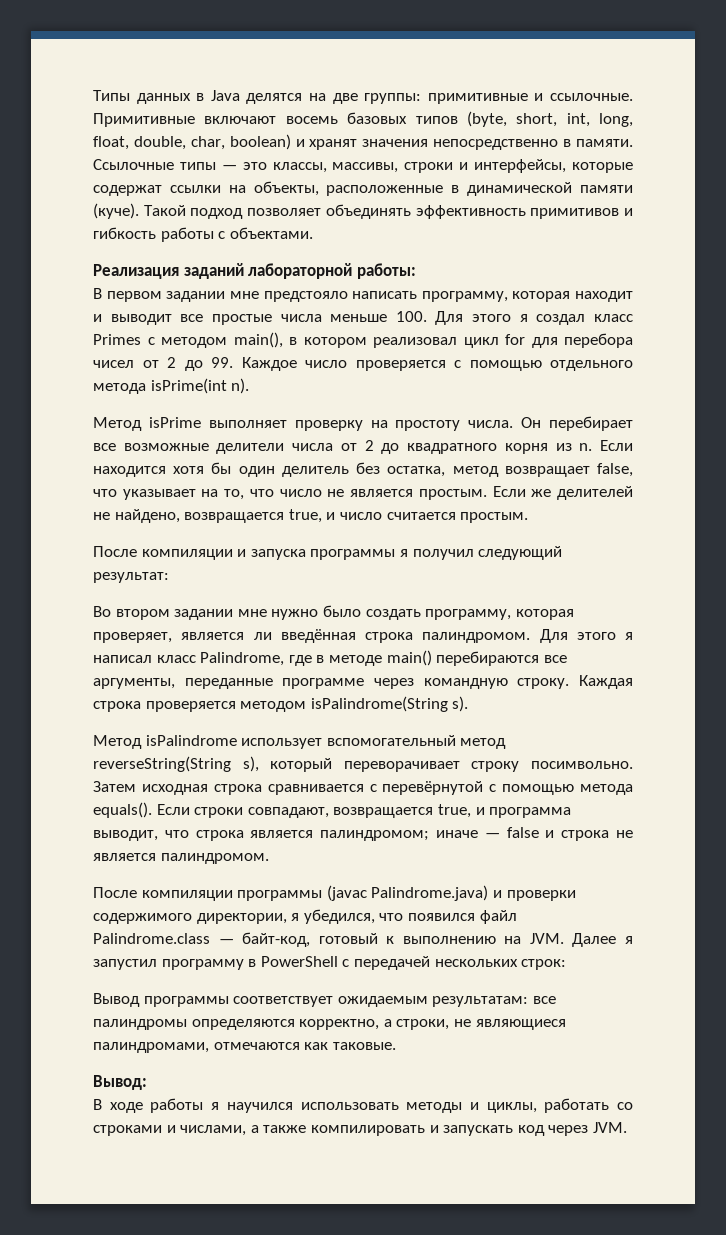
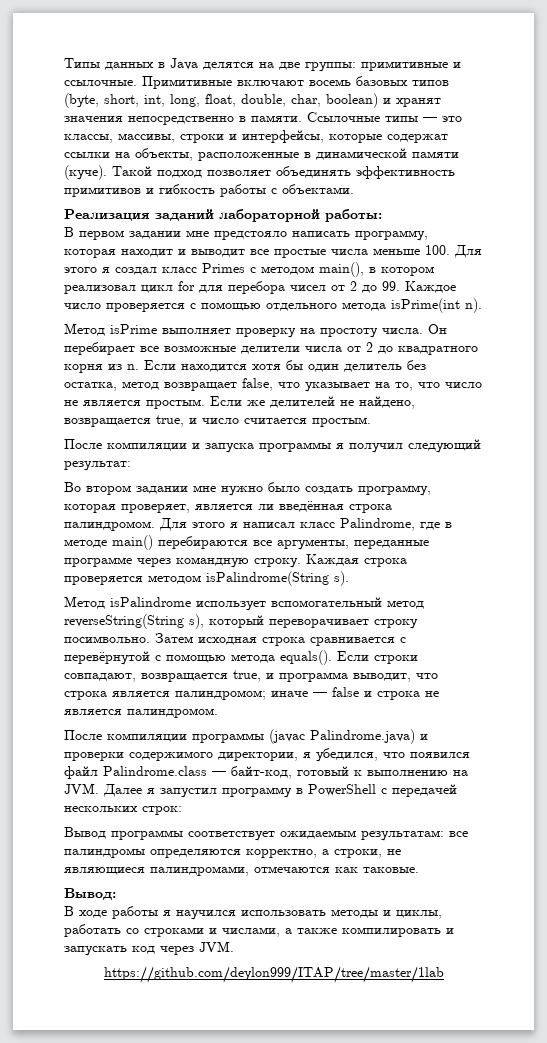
+ https://github.com/deylon999/ITAP/tree/master/1lab

